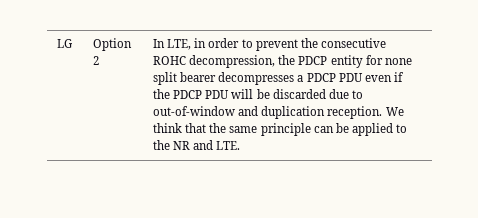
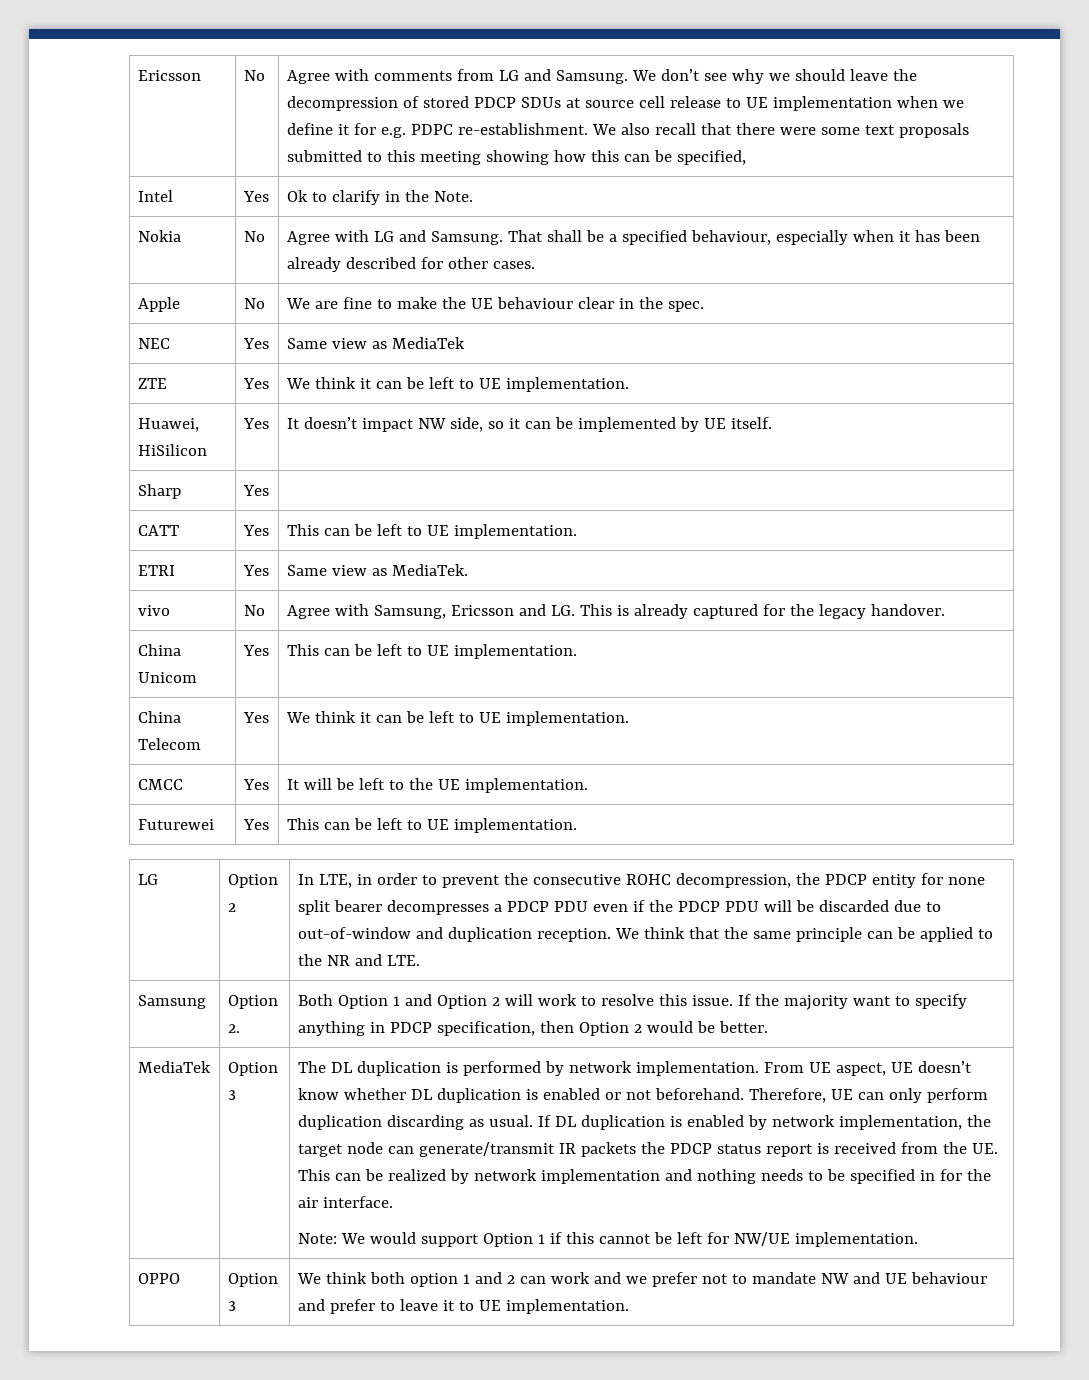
+ Ericsson | No | Agree with comments from LG and Samsung. We don’t see why we should leave the decompression of stored PDCP SDUs at source cell release to UE implementation when we define it for e.g. PDPC re-establishment. We also recall that there were some text proposals submitted to this meeting showing how this can be specified,
+ Intel | Yes | Ok to clarify in the Note.
+ Nokia | No | Agree with LG and Samsung. That shall be a specified behaviour, especially when it has been already described for other cases.
+ Apple | No | We are fine to make the UE behaviour clear in the spec.
+ NEC | Yes | Same view as MediaTek
+ ZTE | Yes | We think it can be left to UE implementation.
+ Huawei, HiSilicon | Yes | It doesn’t impact NW side, so it can be implemented by UE itself.
+ Sharp | Yes |
+ CATT | Yes | This can be left to UE implementation.
+ ETRI | Yes | Same view as MediaTek.
+ vivo | No | Agree with Samsung, Ericsson and LG. This is already captured for the legacy handover.
+ China Unicom | Yes | This can be left to UE implementation.
+ China Telecom | Yes | We think it can be left to UE implementation.
+ CMCC | Yes | It will be left to the UE implementation.
+ Futurewei | Yes | This can be left to UE implementation.
+ Samsung | Option 2. | Both Option 1 and Option 2 will work to resolve this issue. If the majority want to specify anything in PDCP specification, then Option 2 would be better.
+ MediaTek | Option 3 | The DL duplication is performed by network implementation. From UE aspect, UE doesn’t know whether DL duplication is enabled or not beforehand. Therefore, UE can only perform duplication discarding as usual. If DL duplication is enabled by network implementation, the target node can generate/transmit IR packets the PDCP status report is received from the UE. This can be realized by network implementation and nothing needs to be specified in for the air interface.
+ Note: We would support Option 1 if this cannot be left for NW/UE implementation.
+ OPPO | Option 3 | We think both option 1 and 2 can work and we prefer not to mandate NW and UE behaviour and prefer to leave it to UE implementation.

